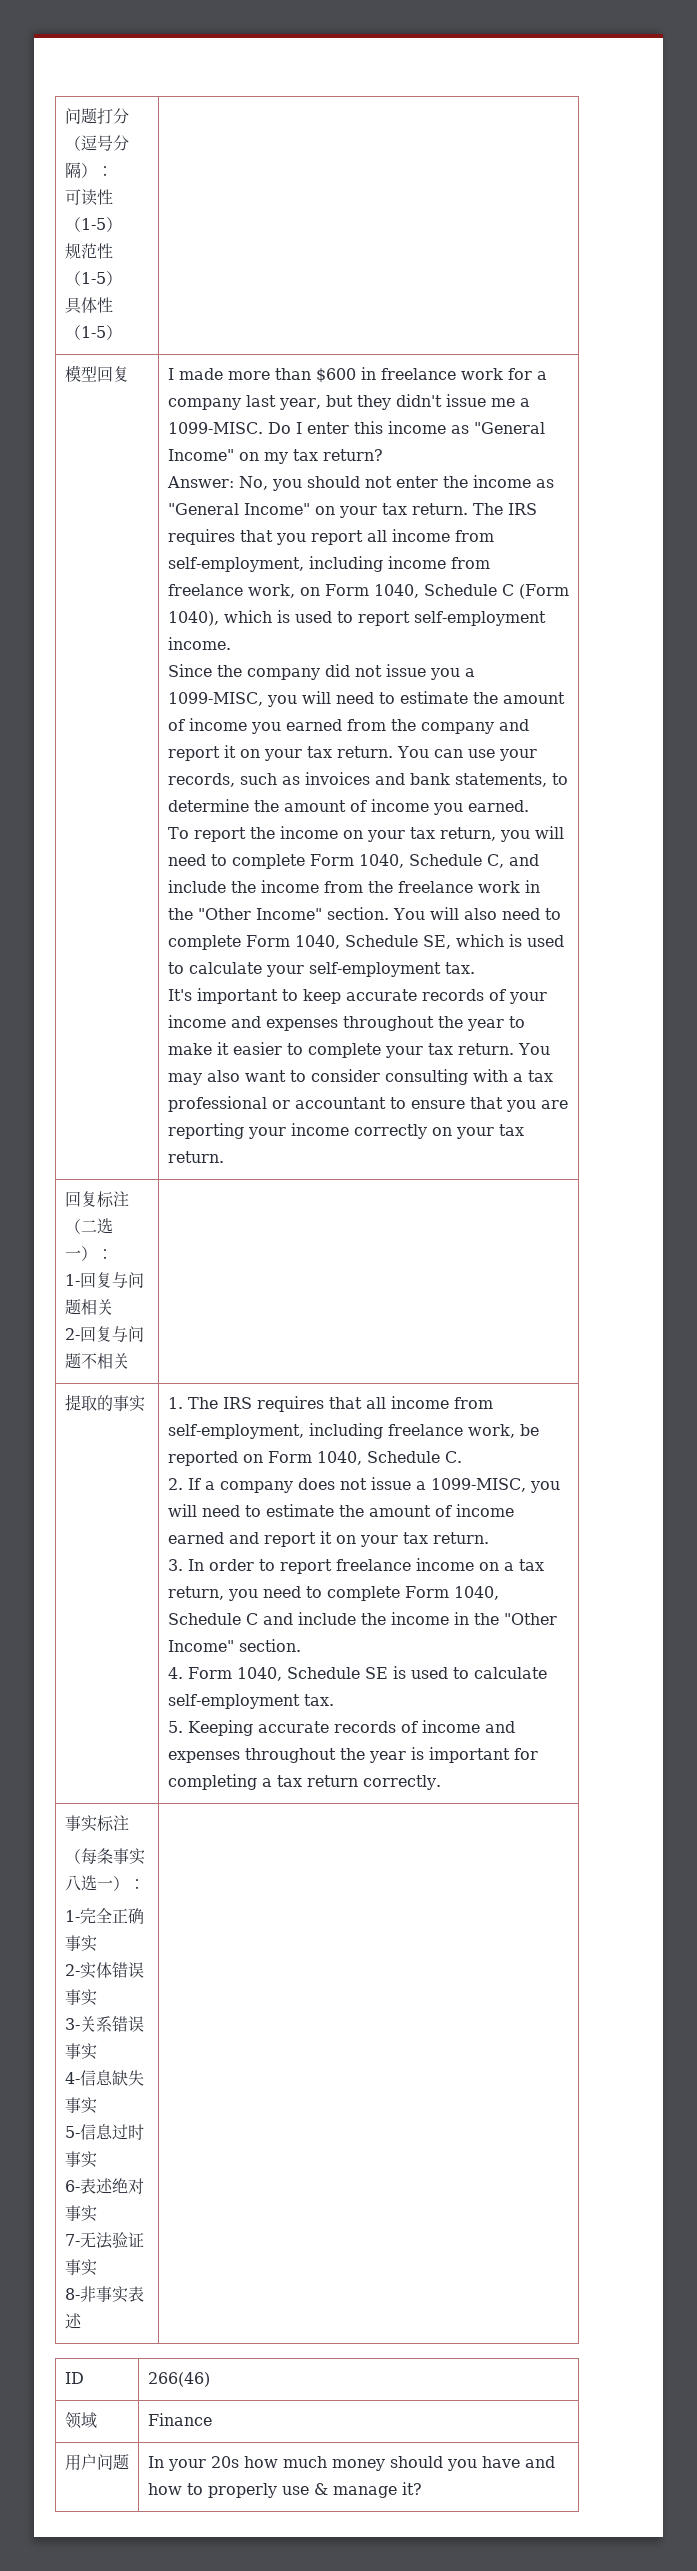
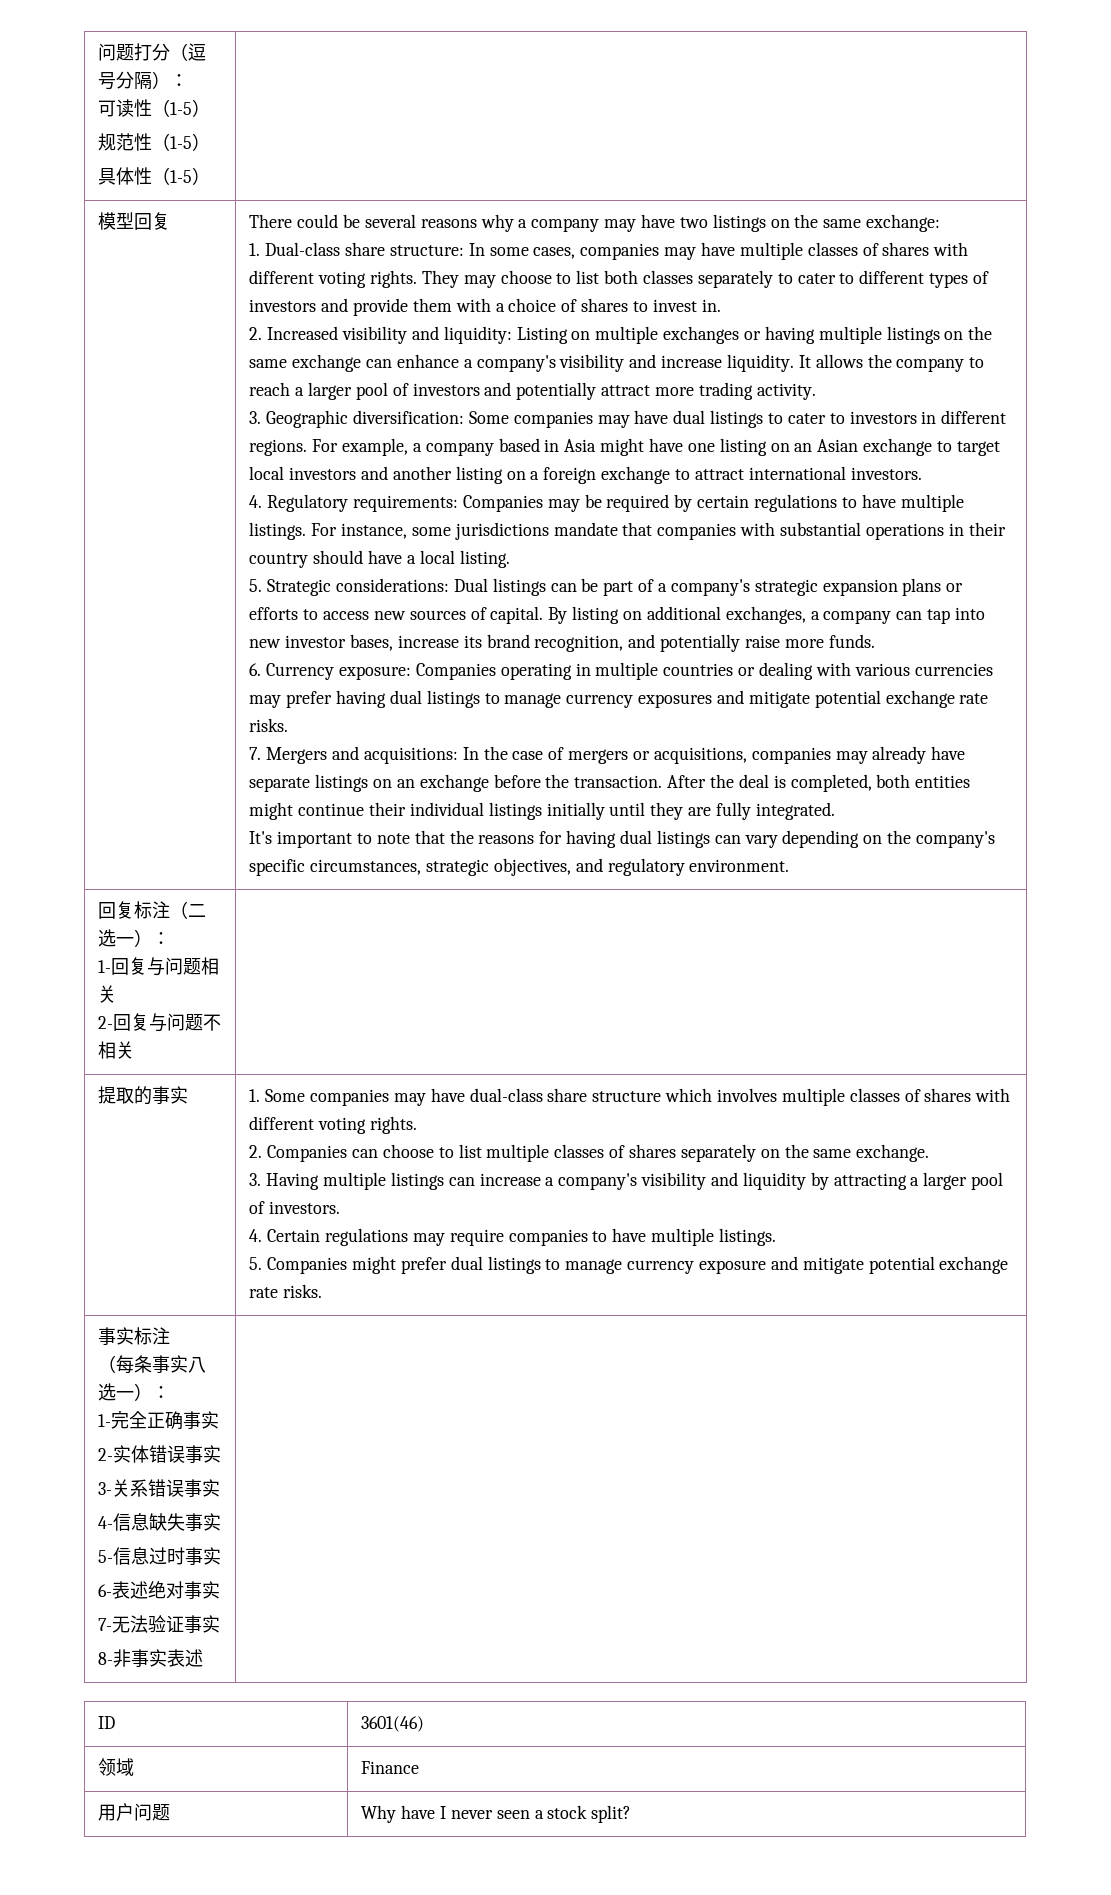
- I made more than $600 in freelance work for a company last year, but they didn't issue me a 1099-MISC. Do I enter this income as "General Income" on my tax return?
- Answer: No, you should not enter the income as "General Income" on your tax return. The IRS requires that you report all income from self-employment, including income from freelance work, on Form 1040, Schedule C (Form 1040), which is used to report self-employment income.
- Since the company did not issue you a 1099-MISC, you will need to estimate the amount of income you earned from the company and report it on your tax return. You can use your records, such as invoices and bank statements, to determine the amount of income you earned.
- To report the income on your tax return, you will need to complete Form 1040, Schedule C, and include the income from the freelance work in the "Other Income" section. You will also need to complete Form 1040, Schedule SE, which is used to calculate your self-employment tax.
- It's important to keep accurate records of your income and expenses throughout the year to make it easier to complete your tax return. You may also want to consider consulting with a tax professional or accountant to ensure that you are reporting your income correctly on your tax return.
+ There could be several reasons why a company may have two listings on the same exchange:
+ 1. Dual-class share structure: In some cases, companies may have multiple classes of shares with different voting rights. They may choose to list both classes separately to cater to different types of investors and provide them with a choice of shares to invest in.
+ 2. Increased visibility and liquidity: Listing on multiple exchanges or having multiple listings on the same exchange can enhance a company's visibility and increase liquidity. It allows the company to reach a larger pool of investors and potentially attract more trading activity.
+ 3. Geographic diversification: Some companies may have dual listings to cater to investors in different regions. For example, a company based in Asia might have one listing on an Asian exchange to target local investors and another listing on a foreign exchange to attract international investors.
+ 4. Regulatory requirements: Companies may be required by certain regulations to have multiple listings. For instance, some jurisdictions mandate that companies with substantial operations in their country should have a local listing.
+ 5. Strategic considerations: Dual listings can be part of a company's strategic expansion plans or efforts to access new sources of capital. By listing on additional exchanges, a company can tap into new investor bases, increase its brand recognition, and potentially raise more funds.
+ 6. Currency exposure: Companies operating in multiple countries or dealing with various currencies may prefer having dual listings to manage currency exposures and mitigate potential exchange rate risks.
+ 7. Mergers and acquisitions: In the case of mergers or acquisitions, companies may already have separate listings on an exchange before the transaction. After the deal is completed, both entities might continue their individual listings initially until they are fully integrated.
+ It's important to note that the reasons for having dual listings can vary depending on the company's specific circumstances, strategic objectives, and regulatory environment.
- 1. The IRS requires that all income from self-employment, including freelance work, be reported on Form 1040, Schedule C.
- 2. If a company does not issue a 1099-MISC, you will need to estimate the amount of income earned and report it on your tax return.
- 3. In order to report freelance income on a tax return, you need to complete Form 1040, Schedule C and include the income in the "Other Income" section.
- 4. Form 1040, Schedule SE is used to calculate self-employment tax.
- 5. Keeping accurate records of income and expenses throughout the year is important for completing a tax return correctly.
+ 1. Some companies may have dual-class share structure which involves multiple classes of shares with different voting rights.
+ 2. Companies can choose to list multiple classes of shares separately on the same exchange.
+ 3. Having multiple listings can increase a company's visibility and liquidity by attracting a larger pool of investors.
+ 4. Certain regulations may require companies to have multiple listings.
+ 5. Companies might prefer dual listings to manage currency exposure and mitigate potential exchange rate risks.
- ID | 266(46)
+ ID | 3601(46)
- 用户问题 | In your 20s how much money should you have and how to properly use & manage it?
+ 用户问题 | Why have I never seen a stock split?

